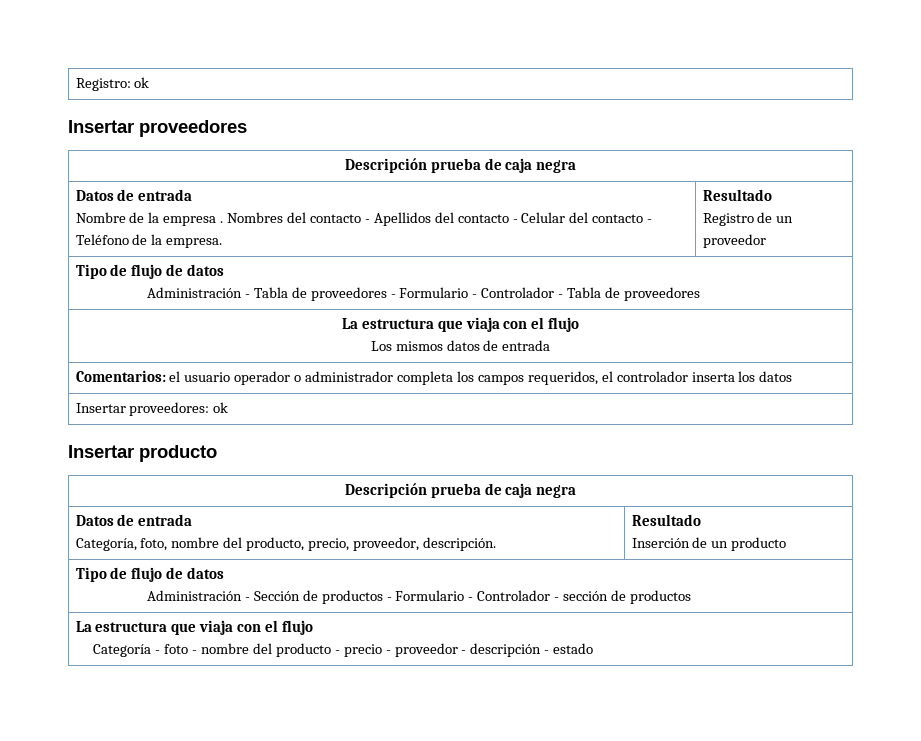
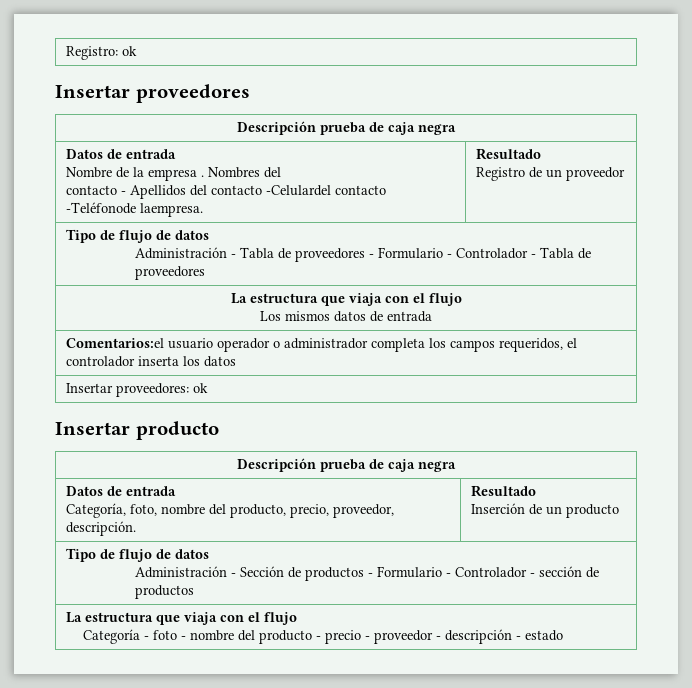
  Insertar proveedores
  Descripción prueba de caja negra
  Datos de entrada
- Nombre de la empresa . Nombres del contacto - Apellidos del contacto - Celular del contacto - Teléfono de la empresa. | Resultado
+ Nombre de la empresa . Nombres del
+ contacto - Apellidos del contacto -Celulardel contacto -Teléfonode laempresa. | Resultado
- Comentarios: el usuario operador o administrador completa los campos requeridos, el controlador inserta los datos
+ Comentarios:el usuario operador o administrador completa los campos requeridos, el controlador inserta los datos

